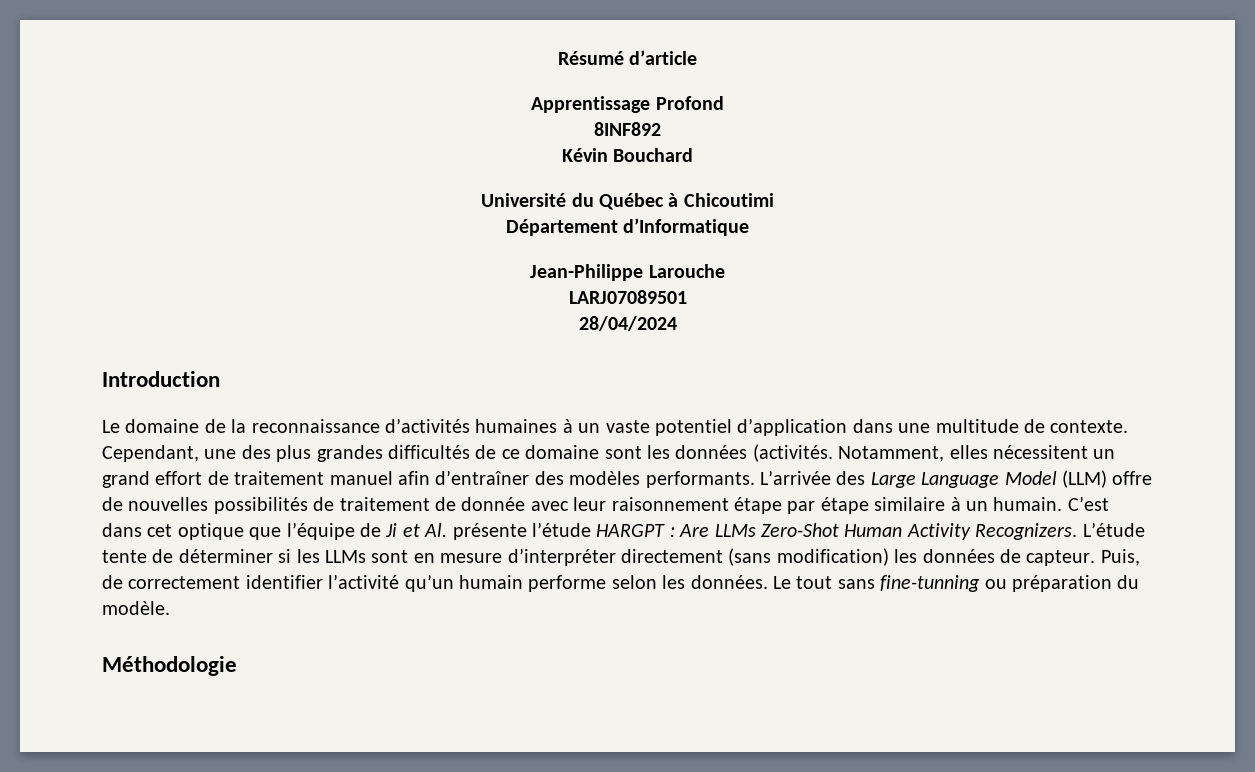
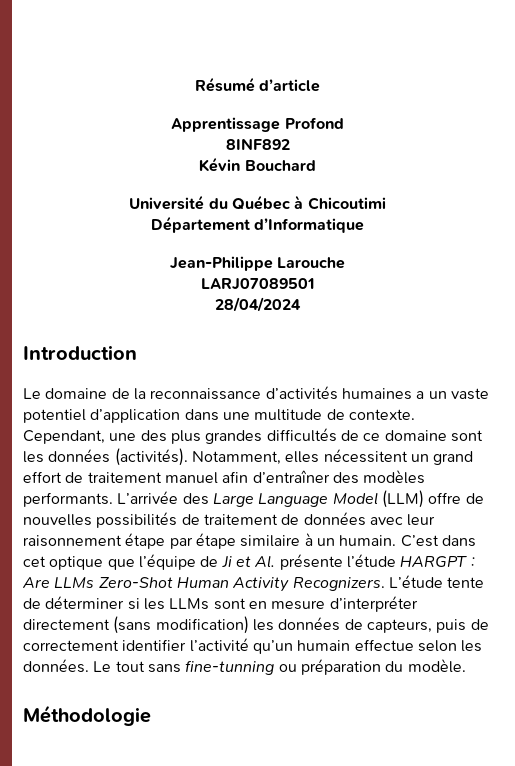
- Le domaine de la reconnaissance d’activités humaines à un vaste potentiel d’application dans une multitude de contexte.
+ Le domaine de la reconnaissance d’activités humaines a un vaste potentiel d’application dans une multitude de contexte.
- Cependant, une des plus grandes difficultés de ce domaine sont les données (activités.
+ Cependant, une des plus grandes difficultés de ce domaine sont les données (activités).
- L’arrivée des Large Language Model (LLM) offre de nouvelles possibilités de traitement de donnée avec leur raisonnement étape par étape similaire à un humain.
+ L’arrivée des Large Language Model (LLM) offre de nouvelles possibilités de traitement de données avec leur raisonnement étape par étape similaire à un humain.
- L’étude tente de déterminer si les LLMs sont en mesure d’interpréter directement (sans modification) les données de capteur. Puis, de correctement identifier l’activité qu’un humain performe selon les données.
+ L’étude tente de déterminer si les LLMs sont en mesure d’interpréter directement (sans modification) les données de capteurs, puis de correctement identifier l’activité qu’un humain effectue selon les données.

